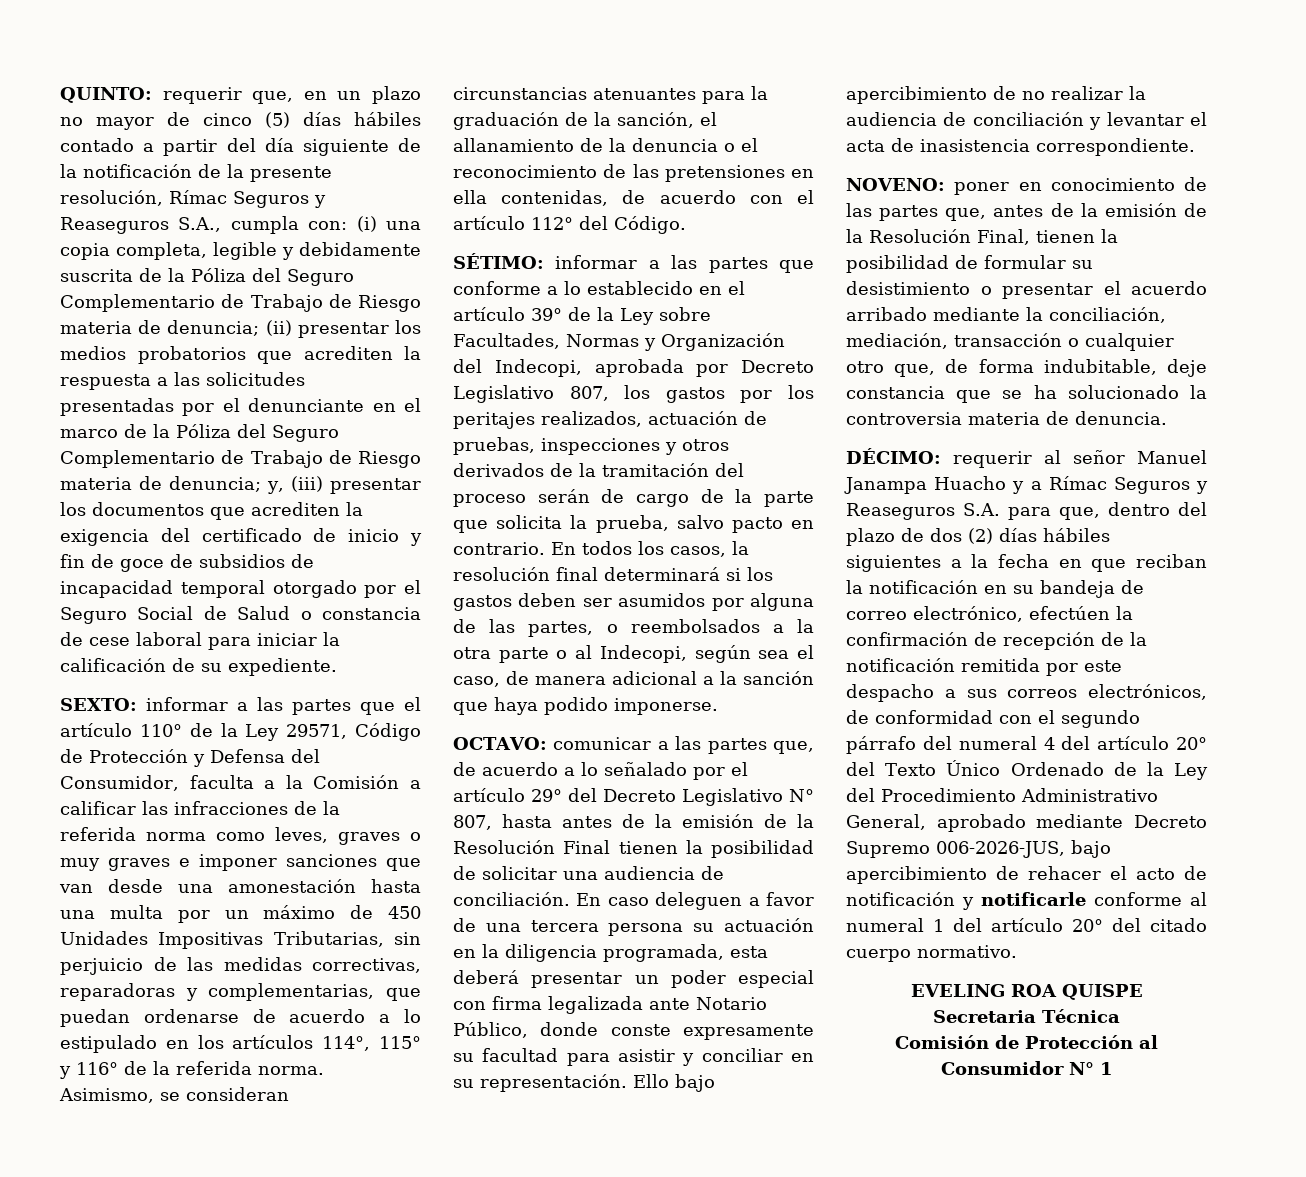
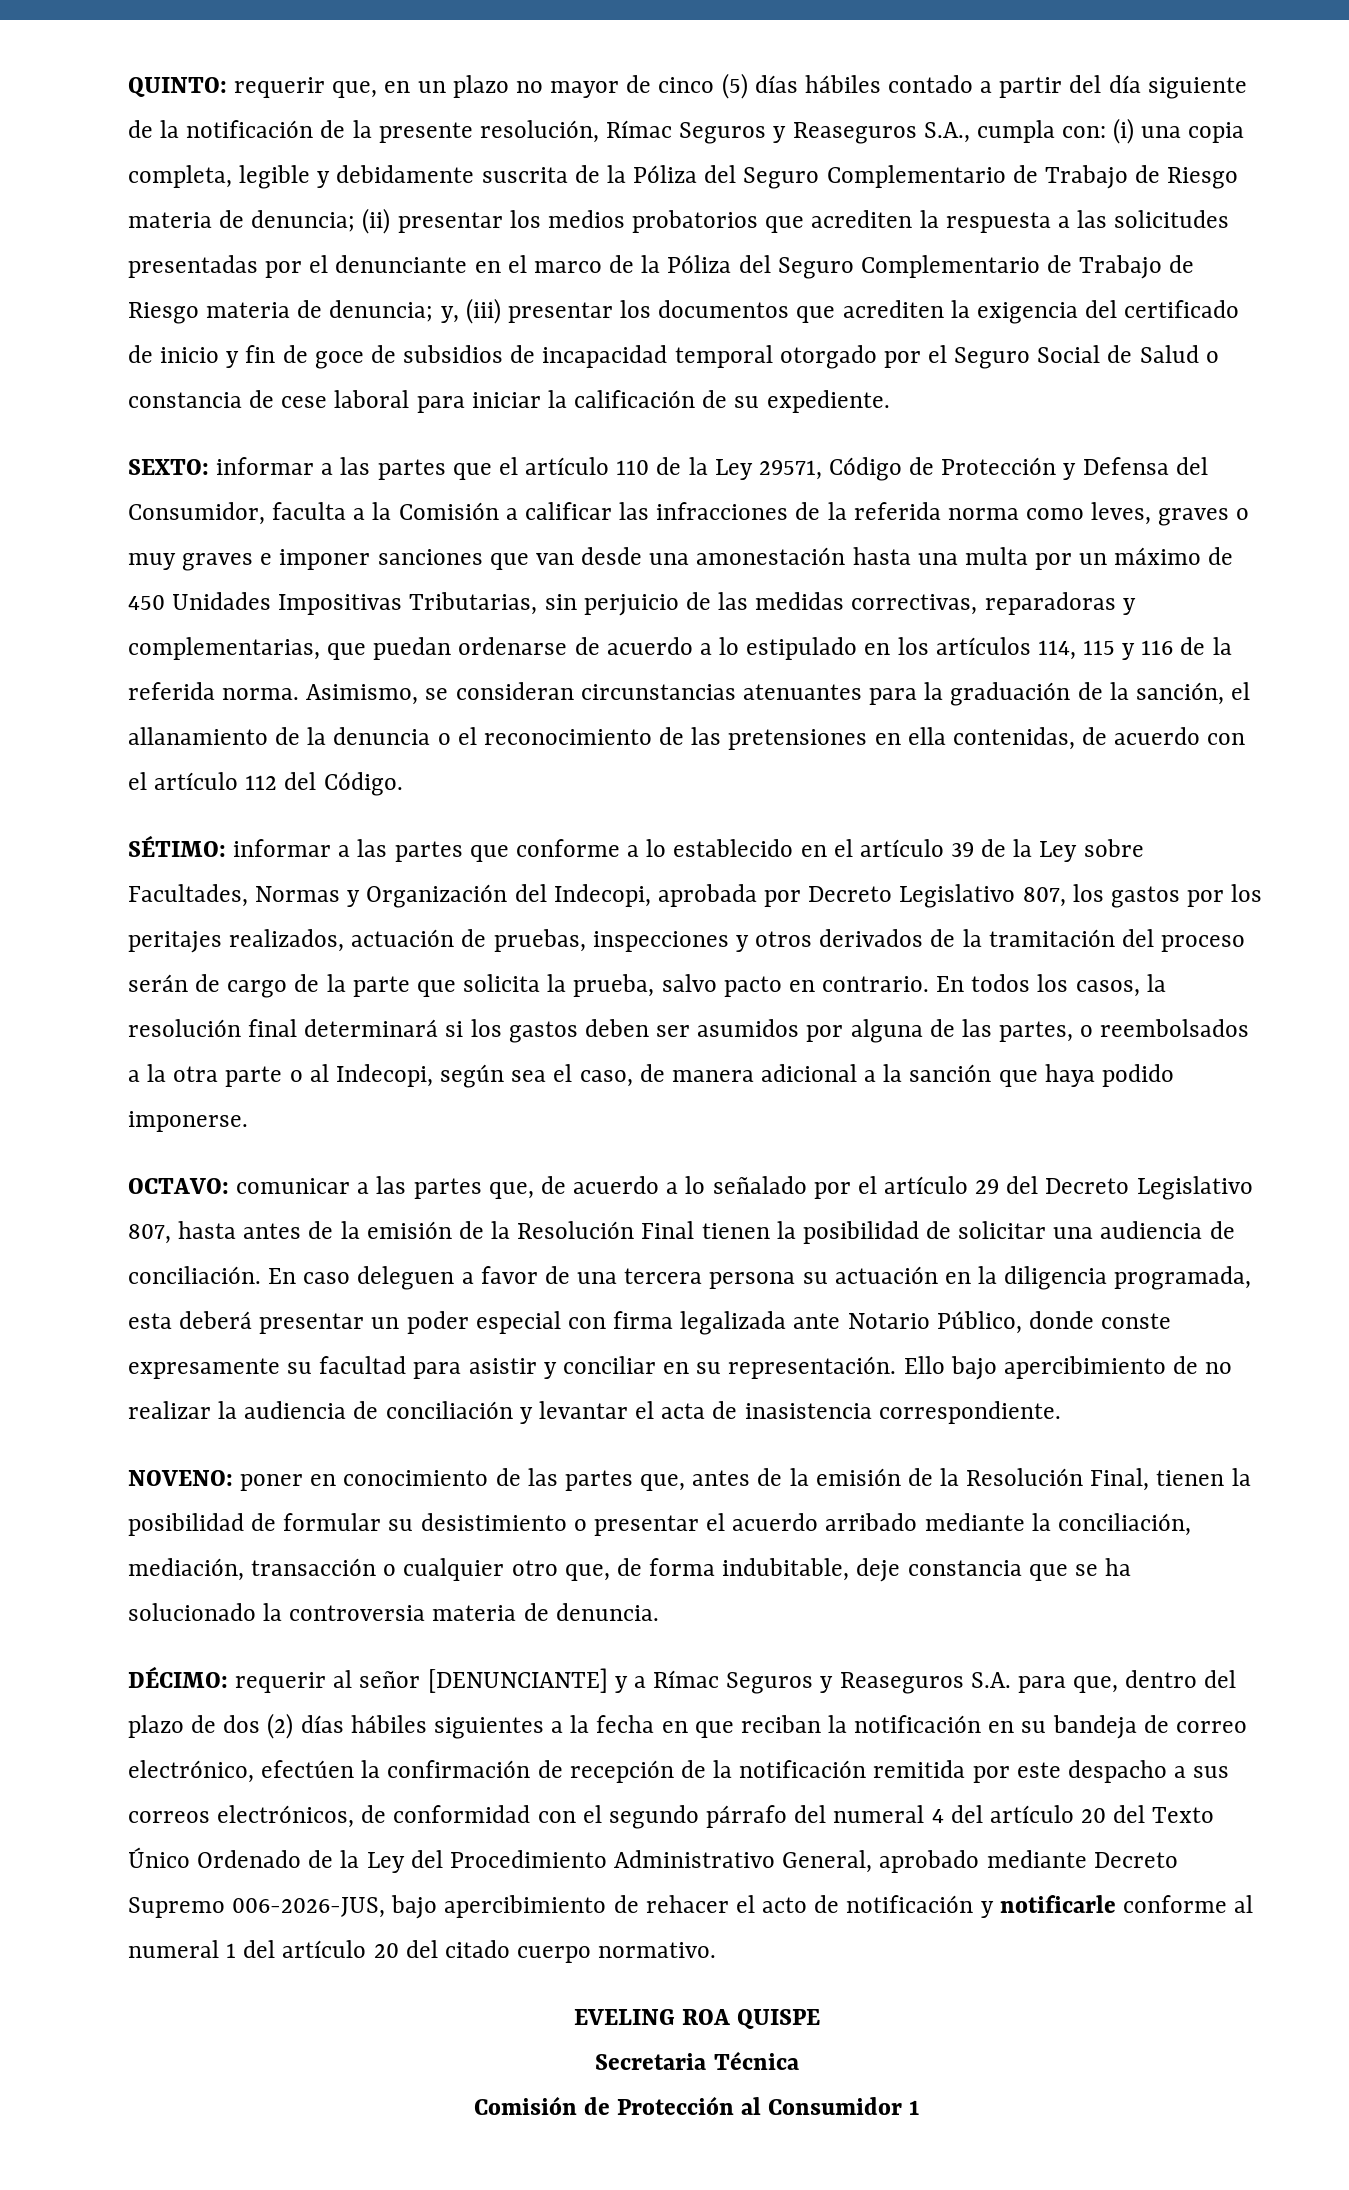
- informar a las partes que el artículo 110° de la Ley 29571, Código de Protección y Defensa del Consumidor, faculta a la Comisión a calificar las infracciones de la referida norma como leves, graves o muy graves e imponer sanciones que van desde una amonestación hasta una multa por un máximo de 450 Unidades Impositivas Tributarias, sin perjuicio de las medidas correctivas, reparadoras y complementarias, que puedan ordenarse de acuerdo a lo estipulado en los artículos 114°, 115° y 116° de la referida norma.
+ informar a las partes que el artículo 110 de la Ley 29571, Código de Protección y Defensa del Consumidor, faculta a la Comisión a calificar las infracciones de la referida norma como leves, graves o muy graves e imponer sanciones que van desde una amonestación hasta una multa por un máximo de 450 Unidades Impositivas Tributarias, sin perjuicio de las medidas correctivas, reparadoras y complementarias, que puedan ordenarse de acuerdo a lo estipulado en los artículos 114, 115 y 116 de la referida norma.
- Asimismo, se consideran circunstancias atenuantes para la graduación de la sanción, el allanamiento de la denuncia o el reconocimiento de las pretensiones en ella contenidas, de acuerdo con el artículo 112° del Código.
+ Asimismo, se consideran circunstancias atenuantes para la graduación de la sanción, el allanamiento de la denuncia o el reconocimiento de las pretensiones en ella contenidas, de acuerdo con el artículo 112 del Código.
- SÉTIMO: informar a las partes que conforme a lo establecido en el artículo 39° de la Ley sobre Facultades, Normas y Organización del Indecopi, aprobada por Decreto Legislativo 807, los gastos por los peritajes realizados, actuación de pruebas, inspecciones y otros derivados de la tramitación del proceso serán de cargo de la parte que solicita la prueba, salvo pacto en contrario.
+ SÉTIMO: informar a las partes que conforme a lo establecido en el artículo 39 de la Ley sobre Facultades, Normas y Organización del Indecopi, aprobada por Decreto Legislativo 807, los gastos por los peritajes realizados, actuación de pruebas, inspecciones y otros derivados de la tramitación del proceso serán de cargo de la parte que solicita la prueba, salvo pacto en contrario.
- OCTAVO: comunicar a las partes que, de acuerdo a lo señalado por el artículo 29° del Decreto Legislativo N° 807, hasta antes de la emisión de la Resolución Final tienen la posibilidad de solicitar una audiencia de conciliación.
+ OCTAVO: comunicar a las partes que, de acuerdo a lo señalado por el artículo 29 del Decreto Legislativo 807, hasta antes de la emisión de la Resolución Final tienen la posibilidad de solicitar una audiencia de conciliación.
- requerir al señor Manuel Janampa Huacho y a Rímac Seguros y Reaseguros S.A. para que, dentro del plazo de dos (2) días hábiles siguientes a la fecha en que reciban la notificación en su bandeja de correo electrónico, efectúen la confirmación de recepción de la notificación remitida por este despacho a sus correos electrónicos, de conformidad con el segundo párrafo del numeral 4 del artículo 20° del Texto Único Ordenado de la Ley del Procedimiento Administrativo General, aprobado mediante Decreto Supremo 006-2026-JUS, bajo apercibimiento de rehacer el acto de notificación y notificarle conforme al numeral 1 del artículo 20° del citado cuerpo normativo.
+ requerir al señor [DENUNCIANTE] y a Rímac Seguros y Reaseguros S.A. para que, dentro del plazo de dos (2) días hábiles siguientes a la fecha en que reciban la notificación en su bandeja de correo electrónico, efectúen la confirmación de recepción de la notificación remitida por este despacho a sus correos electrónicos, de conformidad con el segundo párrafo del numeral 4 del artículo 20 del Texto Único Ordenado de la Ley del Procedimiento Administrativo General, aprobado mediante Decreto Supremo 006-2026-JUS, bajo apercibimiento de rehacer el acto de notificación y notificarle conforme al numeral 1 del artículo 20 del citado cuerpo normativo.
- Comisión de Protección al Consumidor N° 1
+ Comisión de Protección al Consumidor 1

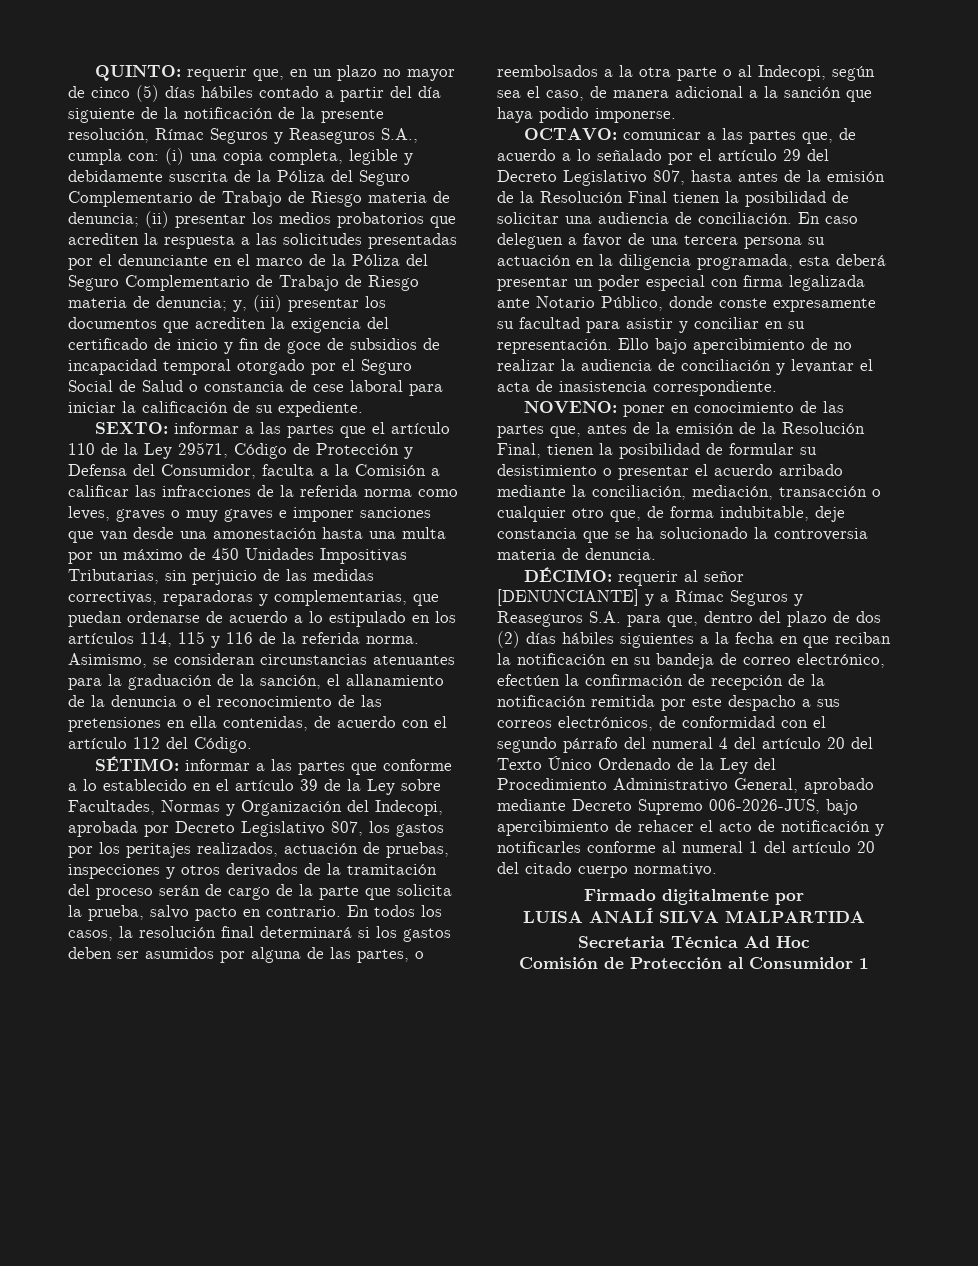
- requerir al señor [DENUNCIANTE] y a Rímac Seguros y Reaseguros S.A. para que, dentro del plazo de dos (2) días hábiles siguientes a la fecha en que reciban la notificación en su bandeja de correo electrónico, efectúen la confirmación de recepción de la notificación remitida por este despacho a sus correos electrónicos, de conformidad con el segundo párrafo del numeral 4 del artículo 20 del Texto Único Ordenado de la Ley del Procedimiento Administrativo General, aprobado mediante Decreto Supremo 006-2026-JUS, bajo apercibimiento de rehacer el acto de notificación y notificarle conforme al numeral 1 del artículo 20 del citado cuerpo normativo.
+ requerir al señor [DENUNCIANTE] y a Rímac Seguros y Reaseguros S.A. para que, dentro del plazo de dos (2) días hábiles siguientes a la fecha en que reciban la notificación en su bandeja de correo electrónico, efectúen la confirmación de recepción de la notificación remitida por este despacho a sus correos electrónicos, de conformidad con el segundo párrafo del numeral 4 del artículo 20 del Texto Único Ordenado de la Ley del Procedimiento Administrativo General, aprobado mediante Decreto Supremo 006-2026-JUS, bajo apercibimiento de rehacer el acto de notificación y notificarles conforme al numeral 1 del artículo 20 del citado cuerpo normativo.
- EVELING ROA QUISPE
+ Firmado digitalmente por
+ LUISA ANALÍ SILVA MALPARTIDA
- Secretaria Técnica
+ Secretaria Técnica Ad Hoc

